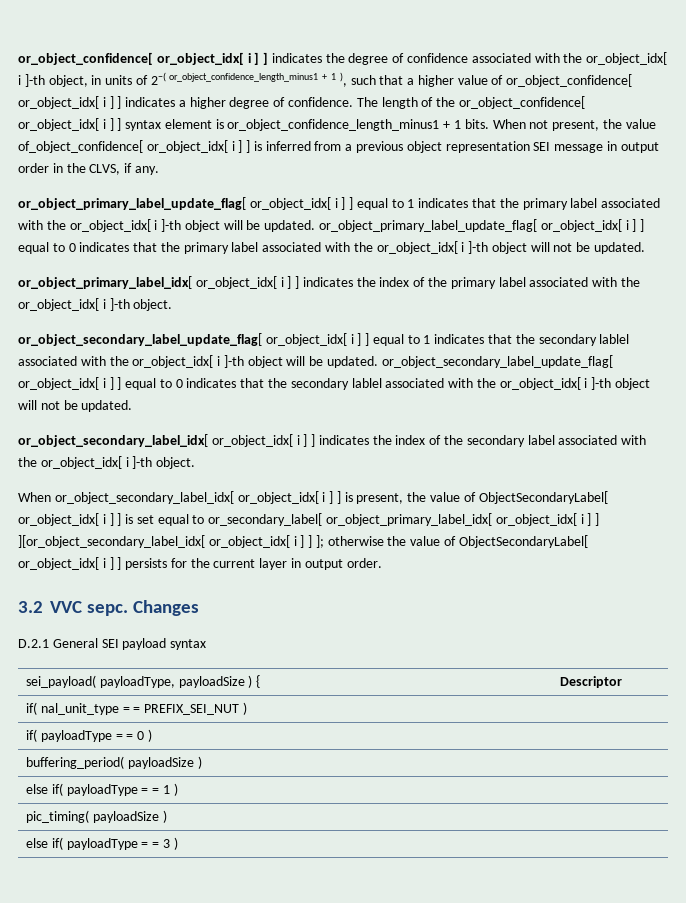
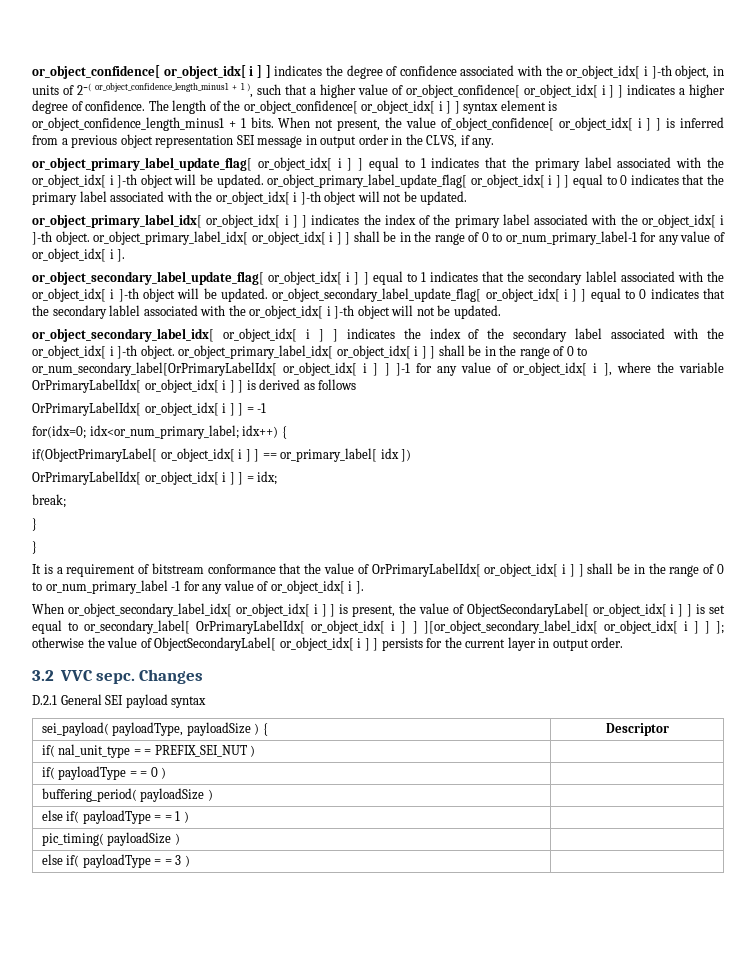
- or_object_primary_label_idx[ or_object_idx[ i ] ] indicates the index of the primary label associated with the or_object_idx[ i ]-th object.
+ or_object_primary_label_idx[ or_object_idx[ i ] ] indicates the index of the primary label associated with the or_object_idx[ i ]-th object. or_object_primary_label_idx[ or_object_idx[ i ] ] shall be in the range of 0 to or_num_primary_label-1 for any value of or_object_idx[ i ].
- or_object_secondary_label_idx[ or_object_idx[ i ] ] indicates the index of the secondary label associated with the or_object_idx[ i ]-th object.
+ or_object_secondary_label_idx[ or_object_idx[ i ] ] indicates the index of the secondary label associated with the or_object_idx[ i ]-th object. or_object_primary_label_idx[ or_object_idx[ i ] ] shall be in the range of 0 to or_num_secondary_label[OrPrimaryLabelIdx[ or_object_idx[ i ] ] ]-1 for any value of or_object_idx[ i ], where the variable OrPrimaryLabelIdx[ or_object_idx[ i ] ] is derived as follows
+ OrPrimaryLabelIdx[ or_object_idx[ i ] ] = -1
+ for(idx=0; idx<or_num_primary_label; idx++) {
+ if(ObjectPrimaryLabel[ or_object_idx[ i ] ] == or_primary_label[ idx ])
+ OrPrimaryLabelIdx[ or_object_idx[ i ] ] = idx;
+ break;
+ }
+ }
+ It is a requirement of bitstream conformance that the value of OrPrimaryLabelIdx[ or_object_idx[ i ] ] shall be in the range of 0 to or_num_primary_label -1 for any value of or_object_idx[ i ].
- When or_object_secondary_label_idx[ or_object_idx[ i ] ] is present, the value of ObjectSecondaryLabel[ or_object_idx[ i ] ] is set equal to or_secondary_label[ or_object_primary_label_idx[ or_object_idx[ i ] ] ][or_object_secondary_label_idx[ or_object_idx[ i ] ] ]; otherwise the value of ObjectSecondaryLabel[ or_object_idx[ i ] ] persists for the current layer in output order.
+ When or_object_secondary_label_idx[ or_object_idx[ i ] ] is present, the value of ObjectSecondaryLabel[ or_object_idx[ i ] ] is set equal to or_secondary_label[ OrPrimaryLabelIdx[ or_object_idx[ i ] ] ][or_object_secondary_label_idx[ or_object_idx[ i ] ] ]; otherwise the value of ObjectSecondaryLabel[ or_object_idx[ i ] ] persists for the current layer in output order.

